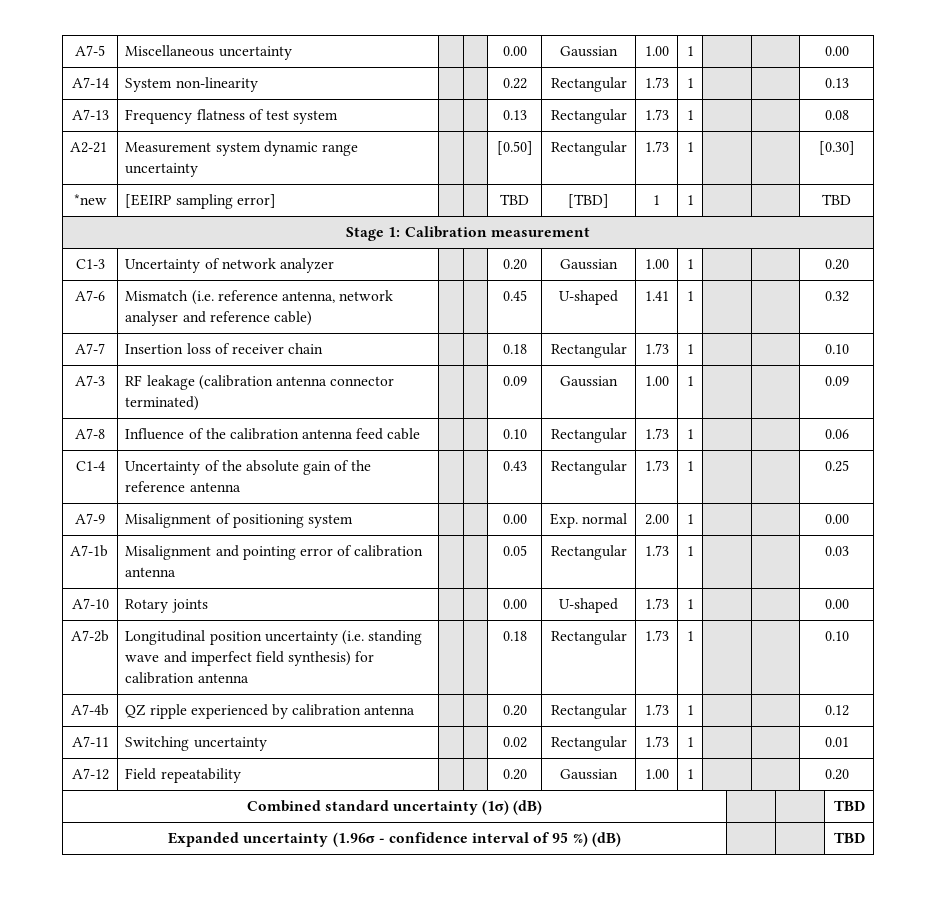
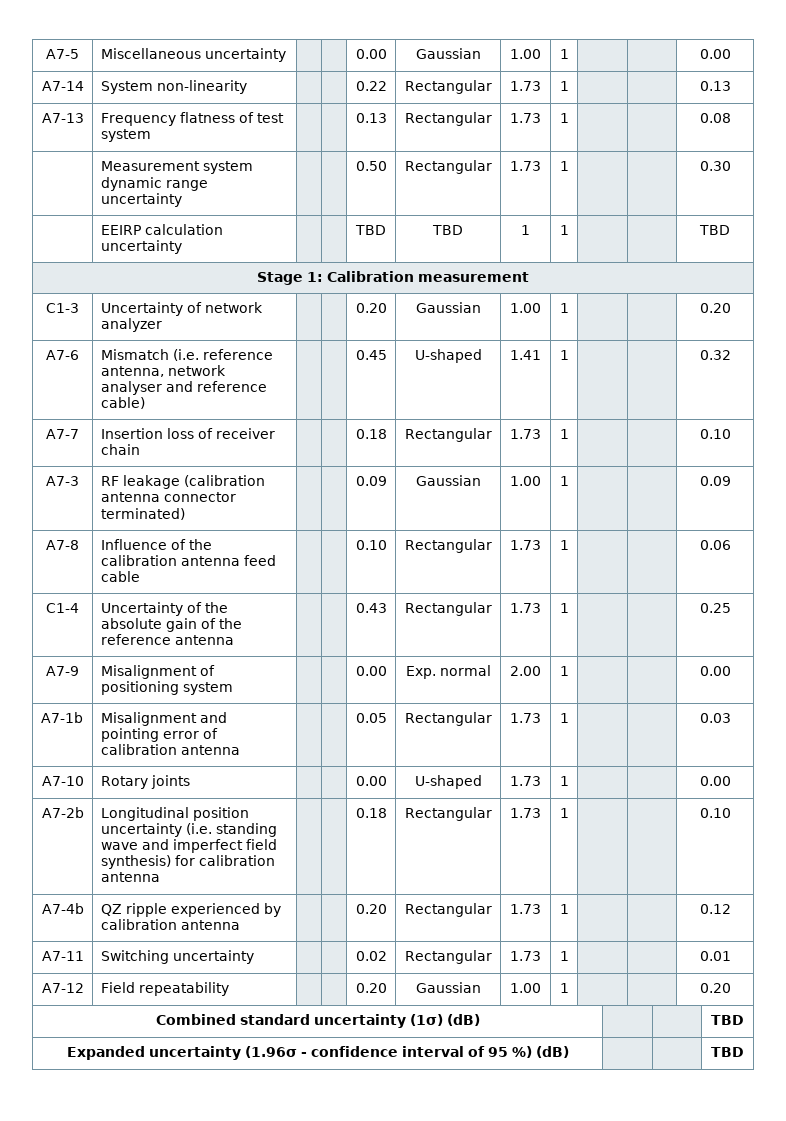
- A2-21 | Measurement system dynamic range uncertainty | | | [0.50] | Rectangular | 1.73 | 1 | | | [0.30]
- *new | [EEIRP sampling error] | | | TBD | [TBD] | 1 | 1 | | | TBD
+ | Measurement system dynamic range uncertainty | | | 0.50 | Rectangular | 1.73 | 1 | | | 0.30
+ | EEIRP calculation uncertainty | | | TBD | TBD | 1 | 1 | | | TBD

